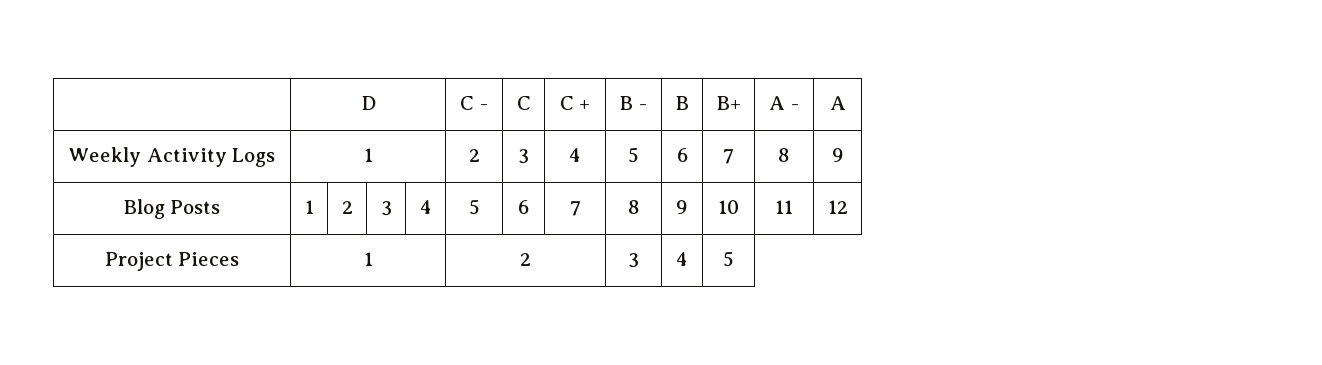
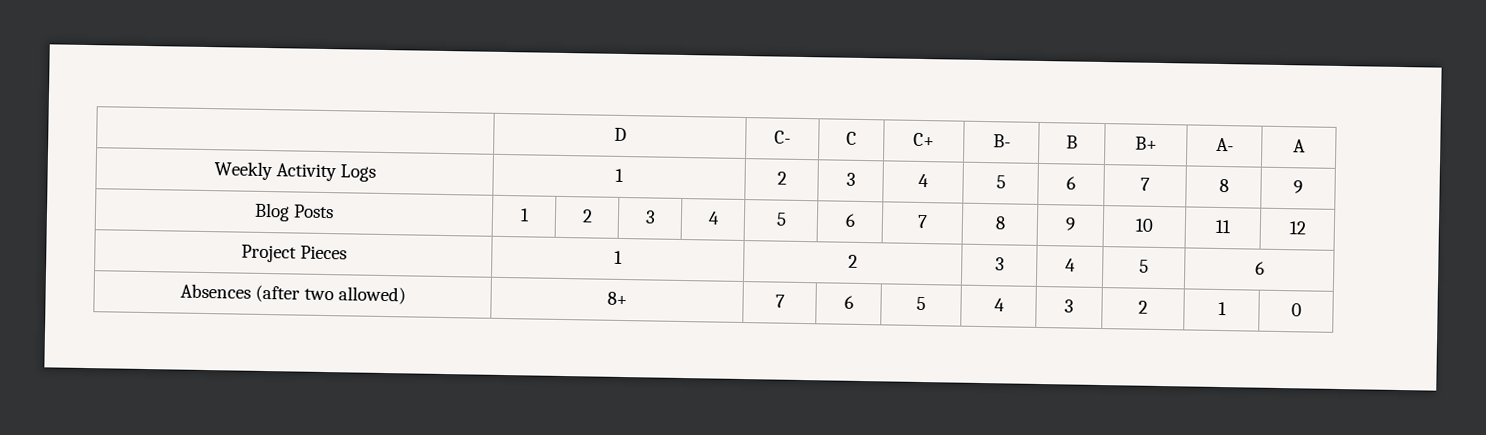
- | D | C - | C | C + | B - | B | B+ | A - | A
+ | D | C- | C | C+ | B- | B | B+ | A- | A
- Project Pieces | 1 | 2 | 3 | 4 | 5
+ Project Pieces | 1 | 2 | 3 | 4 | 5 | 6
+ Absences (after two allowed) | 8+ | 7 | 6 | 5 | 4 | 3 | 2 | 1 | 0

